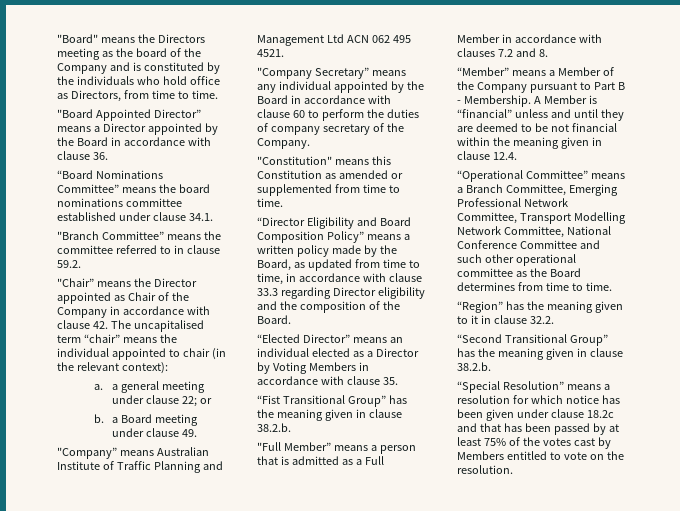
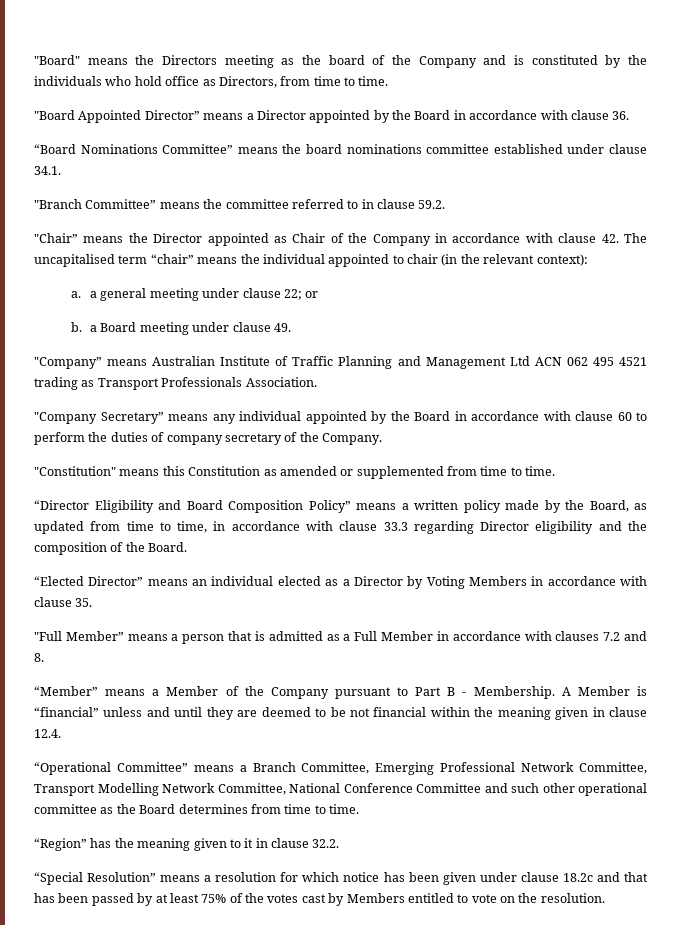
- "Company” means Australian Institute of Traffic Planning and Management Ltd ACN 062 495 4521.
+ "Company” means Australian Institute of Traffic Planning and Management Ltd ACN 062 495 4521 trading as Transport Professionals Association.
- “Fist Transitional Group” has the meaning given in clause 38.2.b.
- “Second Transitional Group” has the meaning given in clause 38.2.b.

